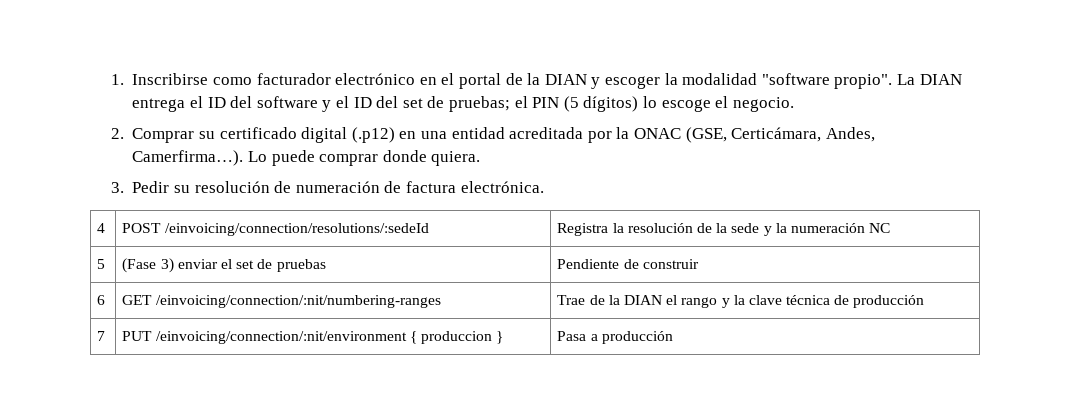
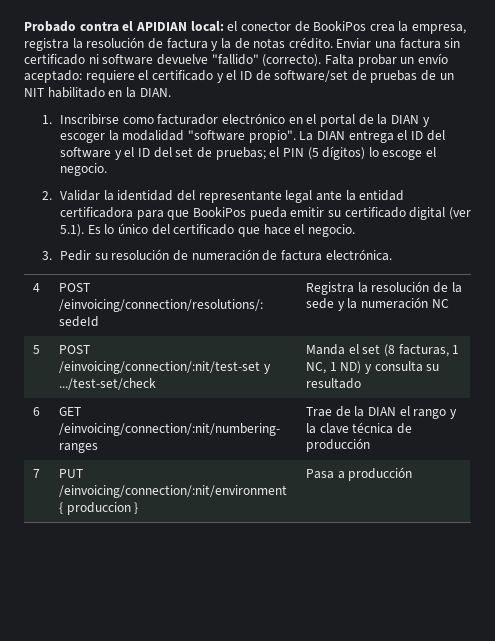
+ Probado contra el APIDIAN local: el conector de BookiPos crea la empresa, registra la resolución de factura y la de notas crédito. Enviar una factura sin certificado ni software devuelve "fallido" (correcto). Falta probar un envío aceptado: requiere el certificado y el ID de software/set de pruebas de un NIT habilitado en la DIAN.
- 2. Comprar su certificado digital (.p12) en una entidad acreditada por la ONAC (GSE, Certicámara, Andes, Camerfirma…). Lo puede comprar donde quiera.
+ 2. Validar la identidad del representante legal ante la entidad certificadora para que BookiPos pueda emitir su certificado digital (ver 5.1). Es lo único del certificado que hace el negocio.
- 5 | (Fase 3) enviar el set de pruebas | Pendiente de construir
+ 5 | POST /einvoicing/connection/:nit/test-set y .../test-set/check | Manda el set (8 facturas, 1 NC, 1 ND) y consulta su resultado

